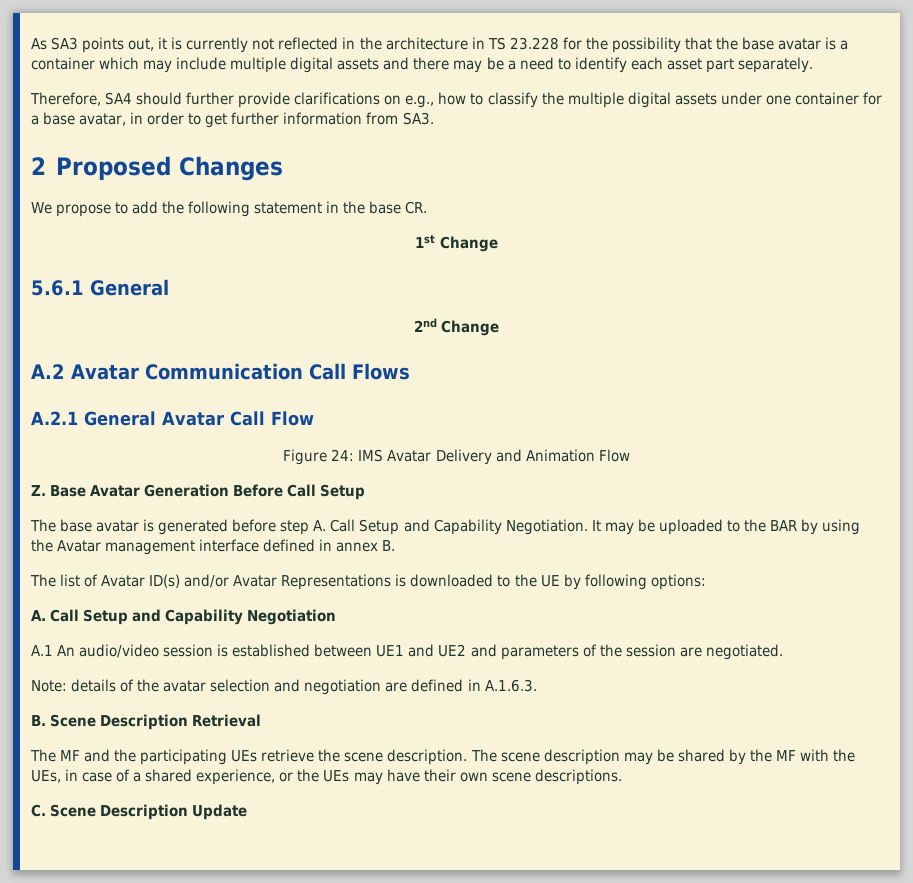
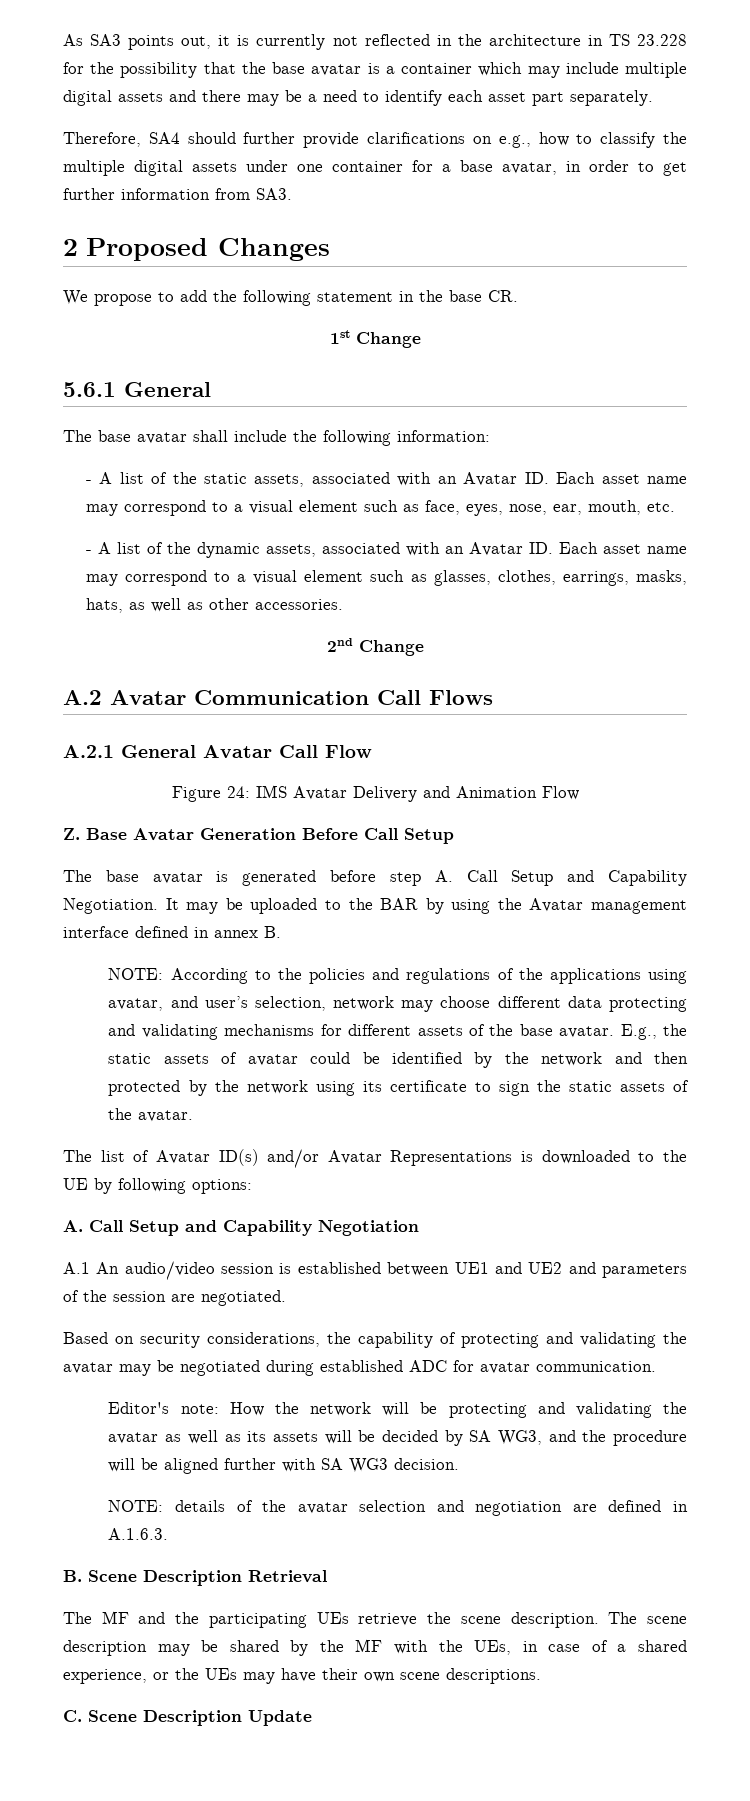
+ The base avatar shall include the following information:
+ - A list of the static assets, associated with an Avatar ID. Each asset name may correspond to a visual element such as face, eyes, nose, ear, mouth, etc.
+ - A list of the dynamic assets, associated with an Avatar ID. Each asset name may correspond to a visual element such as glasses, clothes, earrings, masks, hats, as well as other accessories.
+ NOTE: According to the policies and regulations of the applications using avatar, and user’s selection, network may choose different data protecting and validating mechanisms for different assets of the base avatar. E.g., the static assets of avatar could be identified by the network and then protected by the network using its certificate to sign the static assets of the avatar.
- Note: details of the avatar selection and negotiation are defined in A.1.6.3.
+ Based on security considerations, the capability of protecting and validating the avatar may be negotiated during established ADC for avatar communication.
+ Editor's note: How the network will be protecting and validating the avatar as well as its assets will be decided by SA WG3, and the procedure will be aligned further with SA WG3 decision.
+ NOTE: details of the avatar selection and negotiation are defined in A.1.6.3.

